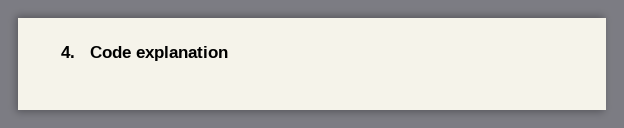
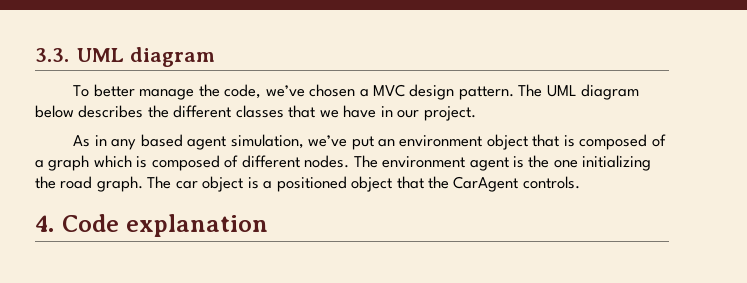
+ 3.3. UML diagram
+ To better manage the code, we’ve chosen a MVC design pattern. The UML diagram below describes the different classes that we have in our project.
+ As in any based agent simulation, we’ve put an environment object that is composed of a graph which is composed of different nodes. The environment agent is the one initializing the road graph. The car object is a positioned object that the CarAgent controls.

